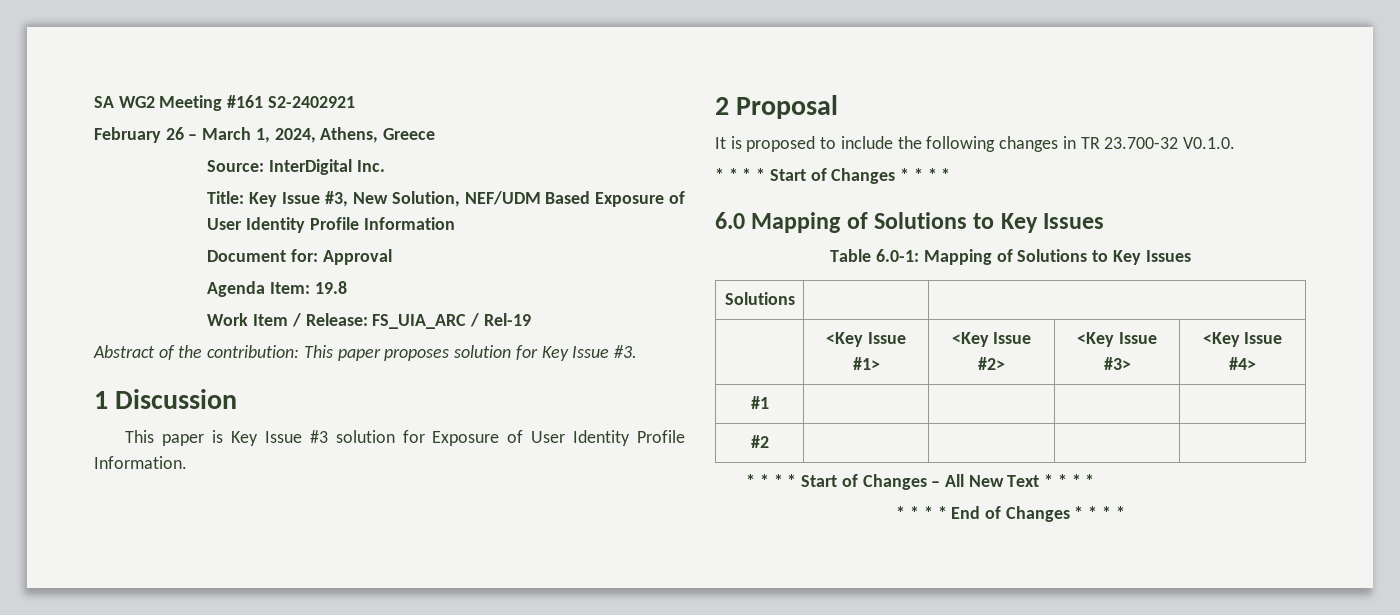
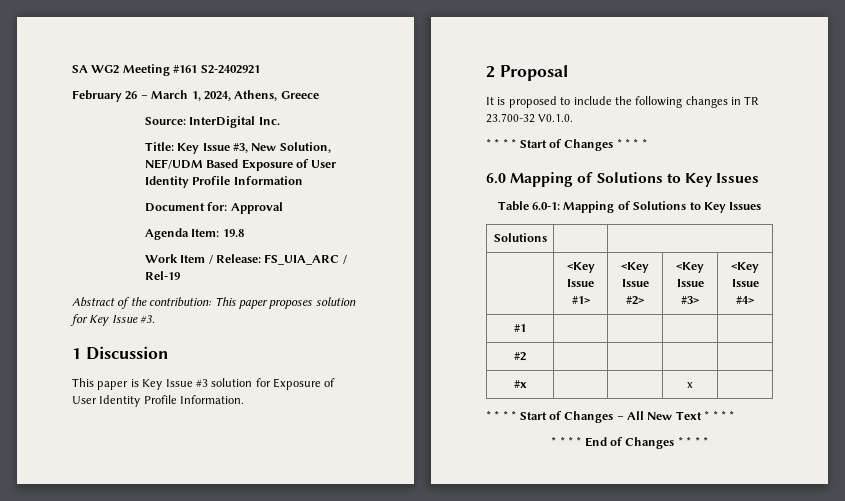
+ #x | | | x |

